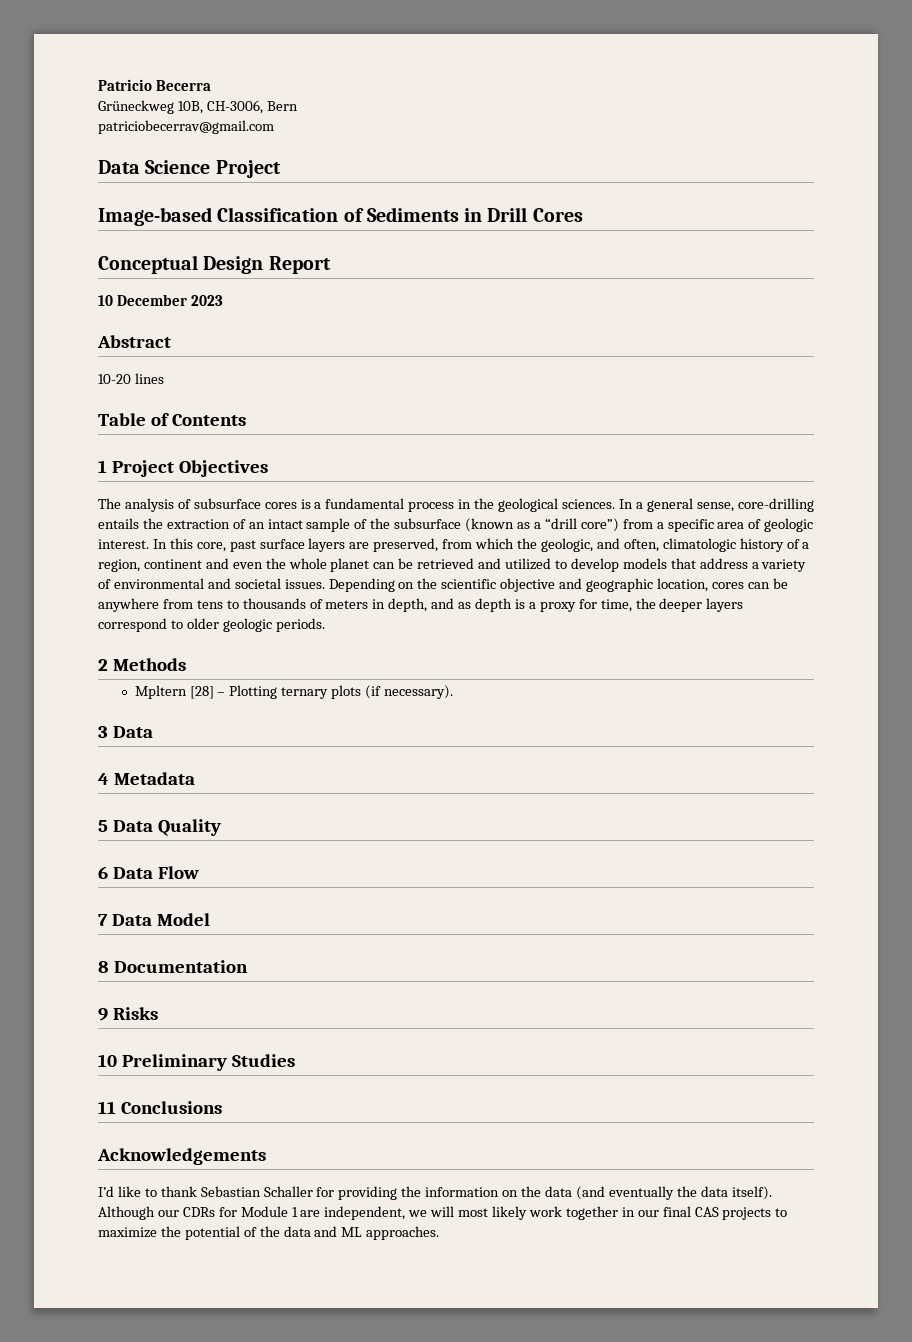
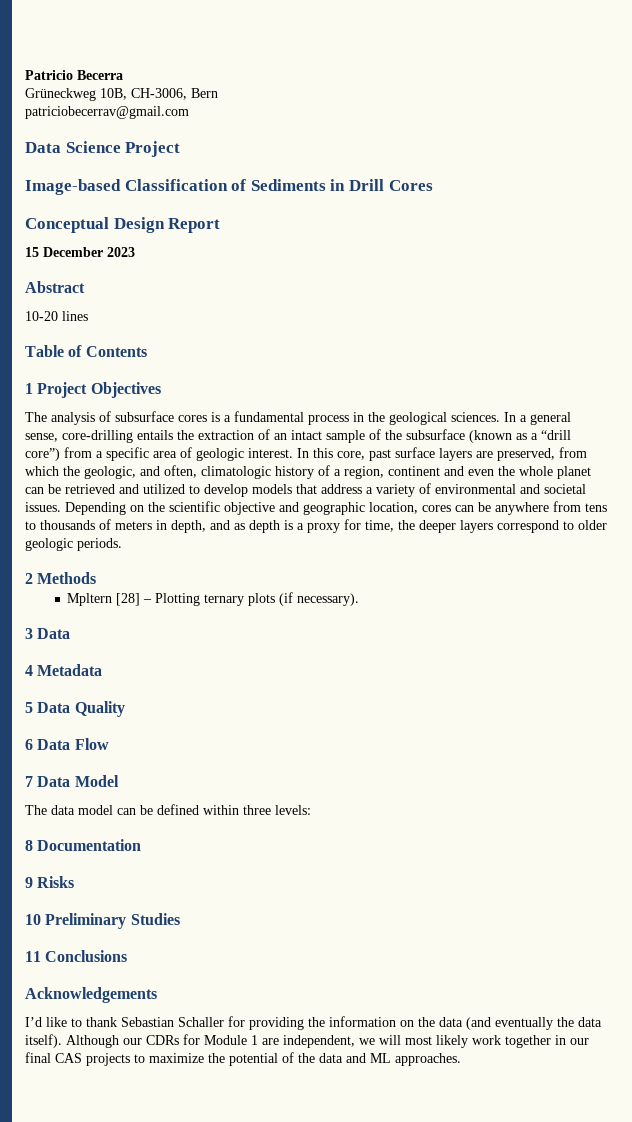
- 10 December 2023
+ 15 December 2023
+ The data model can be defined within three levels:

